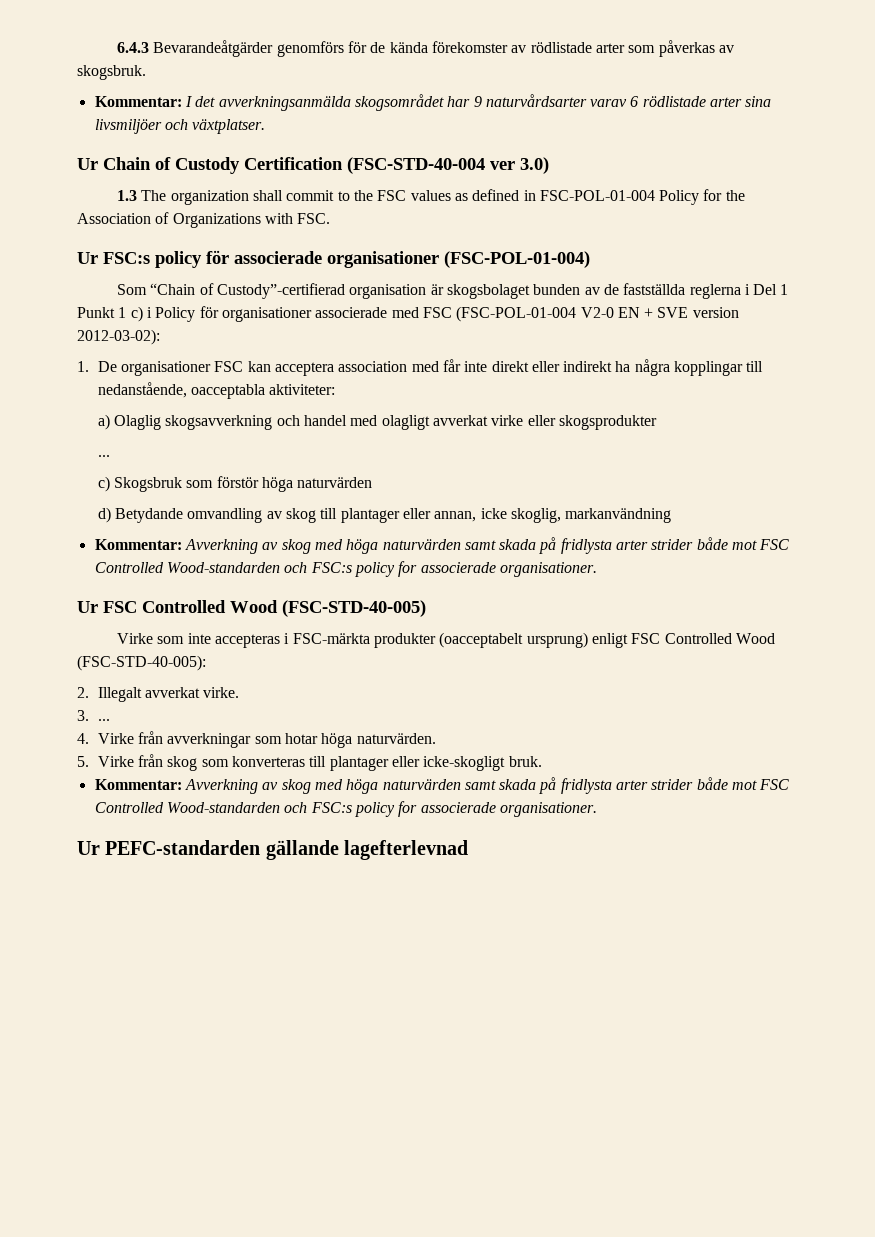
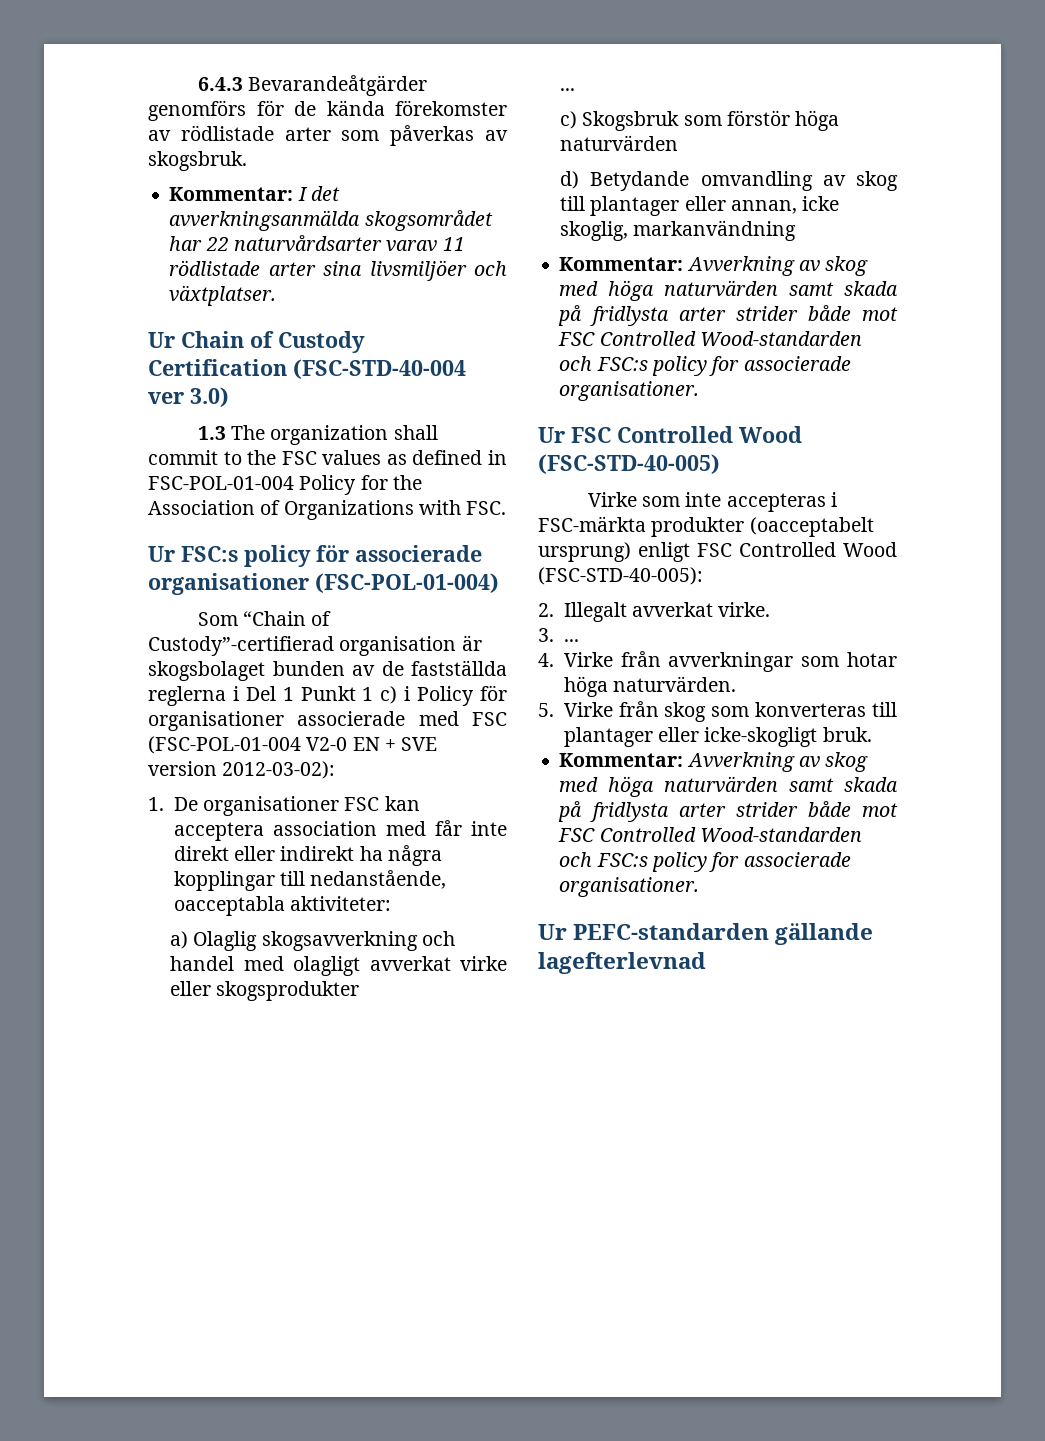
- Kommentar: I det avverkningsanmälda skogsområdet har 9 naturvårdsarter varav 6 rödlistade arter sina livsmiljöer och växtplatser.
+ Kommentar: I det avverkningsanmälda skogsområdet har 22 naturvårdsarter varav 11 rödlistade arter sina livsmiljöer och växtplatser.

